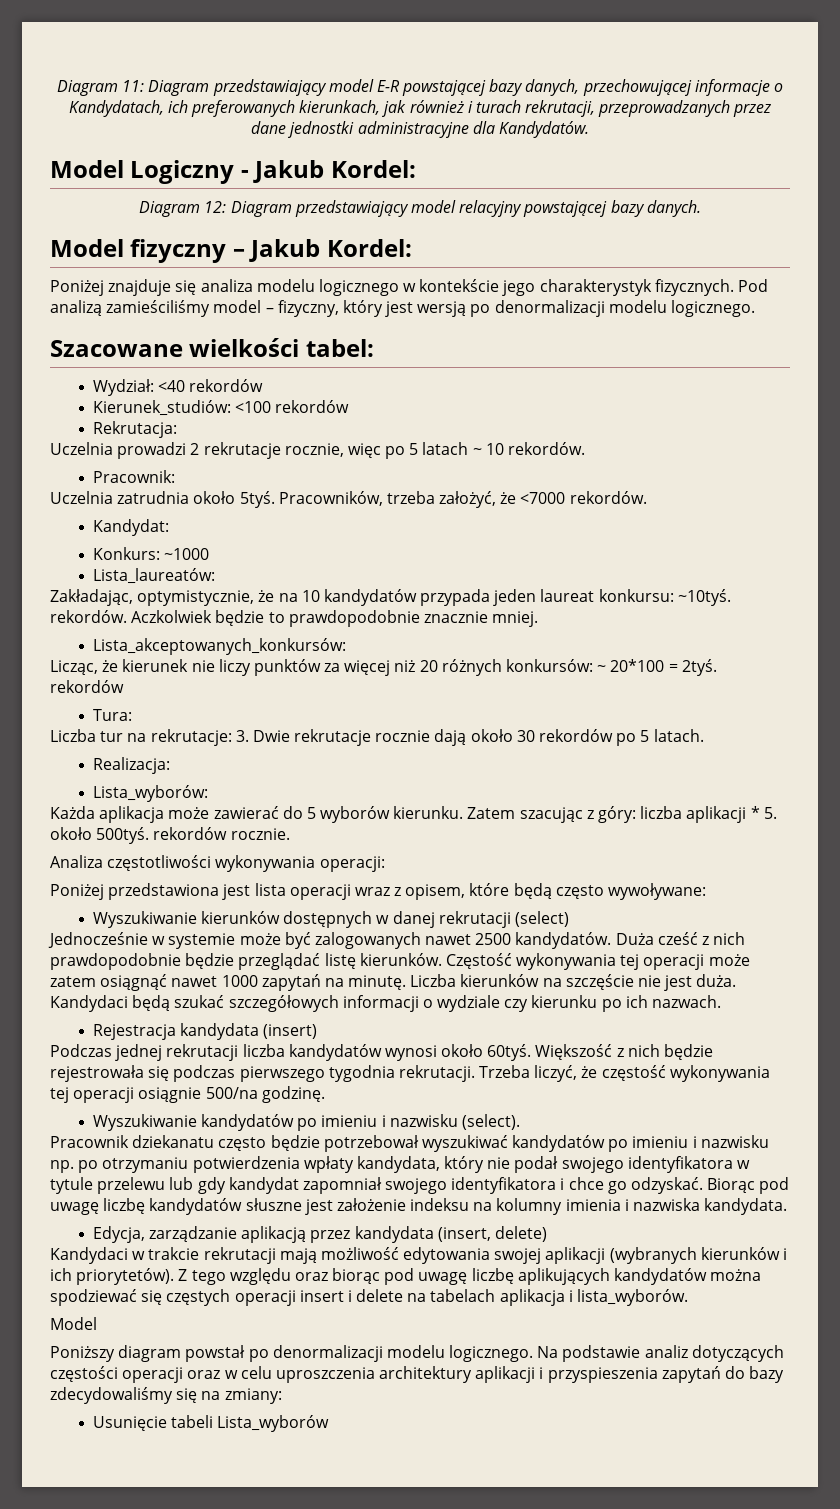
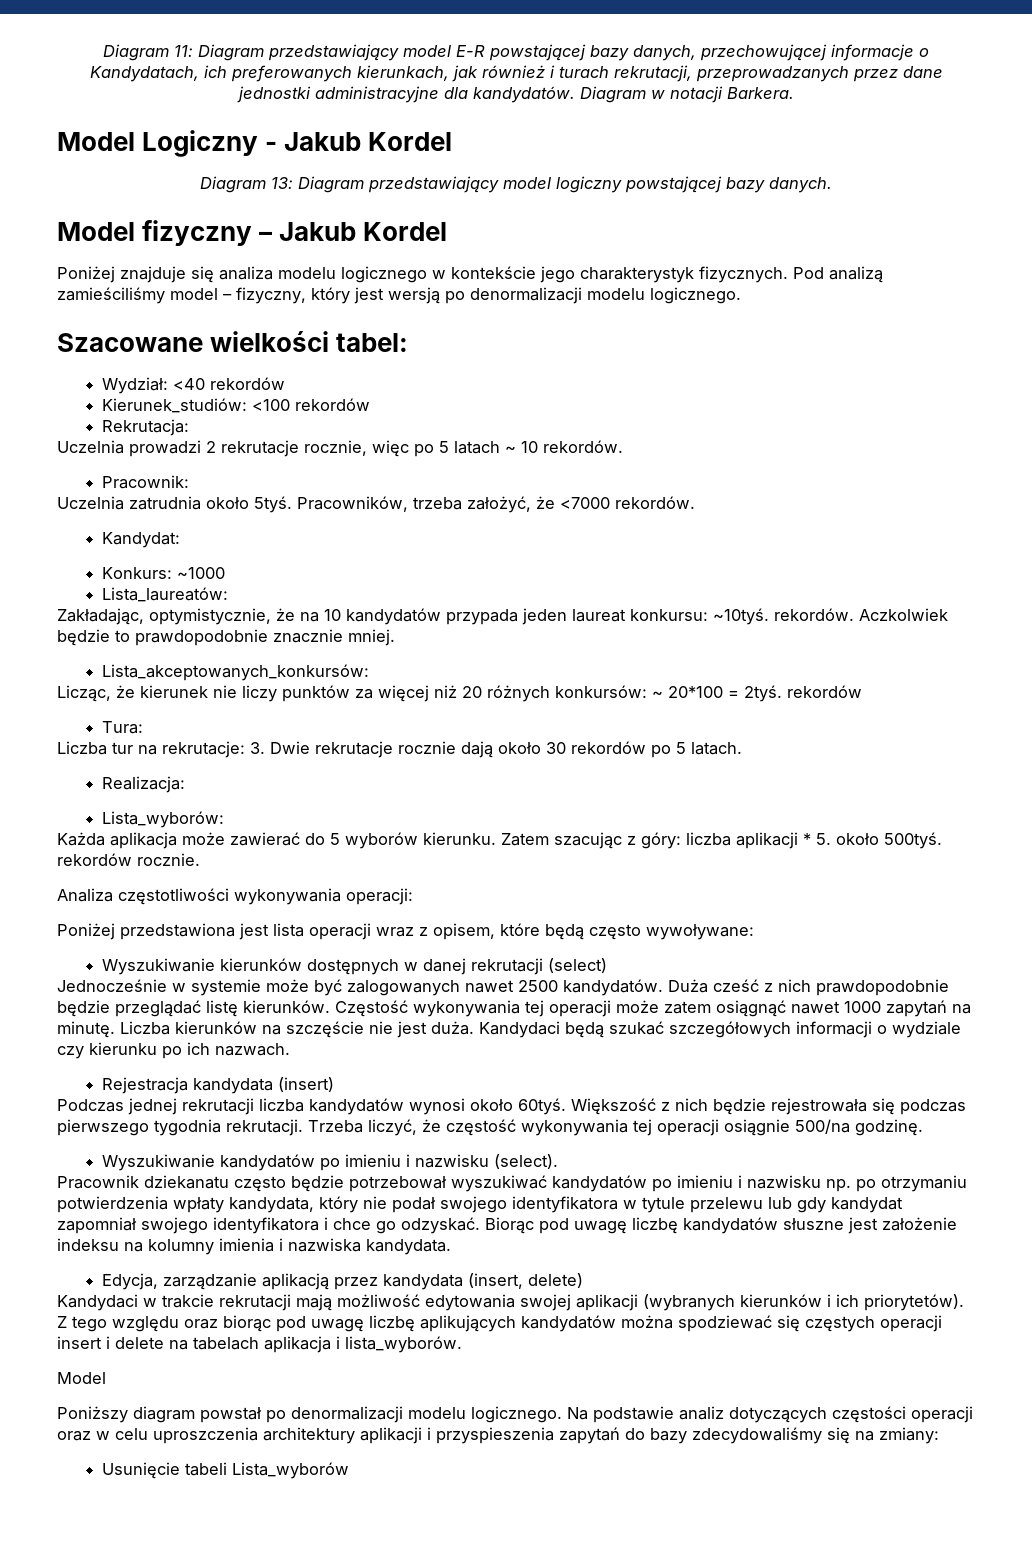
- Diagram 11: Diagram przedstawiający model E-R powstającej bazy danych, przechowującej informacje o Kandydatach, ich preferowanych kierunkach, jak również i turach rekrutacji, przeprowadzanych przez dane jednostki administracyjne dla Kandydatów.
+ Diagram 11: Diagram przedstawiający model E-R powstającej bazy danych, przechowującej informacje o Kandydatach, ich preferowanych kierunkach, jak również i turach rekrutacji, przeprowadzanych przez dane jednostki administracyjne dla kandydatów. Diagram w notacji Barkera.
- Model Logiczny - Jakub Kordel:
- Diagram 12: Diagram przedstawiający model relacyjny powstającej bazy danych.
+ Model Logiczny - Jakub Kordel
+ Diagram 13: Diagram przedstawiający model logiczny powstającej bazy danych.
- Model fizyczny – Jakub Kordel:
+ Model fizyczny – Jakub Kordel

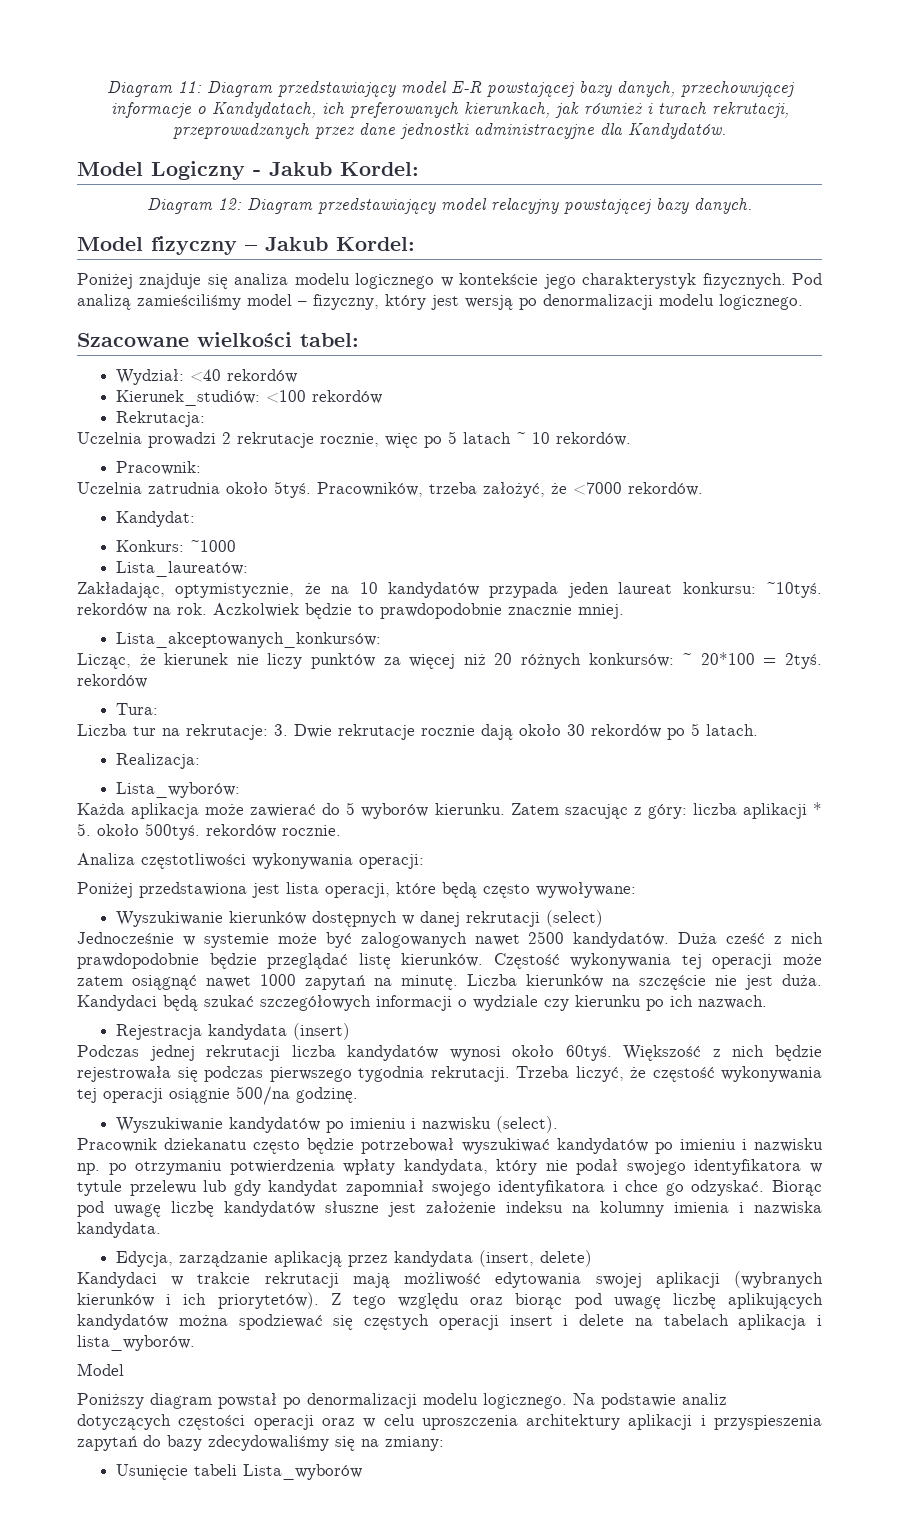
- Diagram 11: Diagram przedstawiający model E-R powstającej bazy danych, przechowującej informacje o Kandydatach, ich preferowanych kierunkach, jak również i turach rekrutacji, przeprowadzanych przez dane jednostki administracyjne dla kandydatów. Diagram w notacji Barkera.
+ Diagram 11: Diagram przedstawiający model E-R powstającej bazy danych, przechowującej informacje o Kandydatach, ich preferowanych kierunkach, jak również i turach rekrutacji, przeprowadzanych przez dane jednostki administracyjne dla Kandydatów.
- Model Logiczny - Jakub Kordel
- Diagram 13: Diagram przedstawiający model logiczny powstającej bazy danych.
+ Model Logiczny - Jakub Kordel:
+ Diagram 12: Diagram przedstawiający model relacyjny powstającej bazy danych.
- Model fizyczny – Jakub Kordel
+ Model fizyczny – Jakub Kordel:
- Zakładając, optymistycznie, że na 10 kandydatów przypada jeden laureat konkursu: ~10tyś. rekordów.
+ Zakładając, optymistycznie, że na 10 kandydatów przypada jeden laureat konkursu: ~10tyś. rekordów na rok.
- Poniżej przedstawiona jest lista operacji wraz z opisem, które będą często wywoływane:
+ Poniżej przedstawiona jest lista operacji, które będą często wywoływane:

